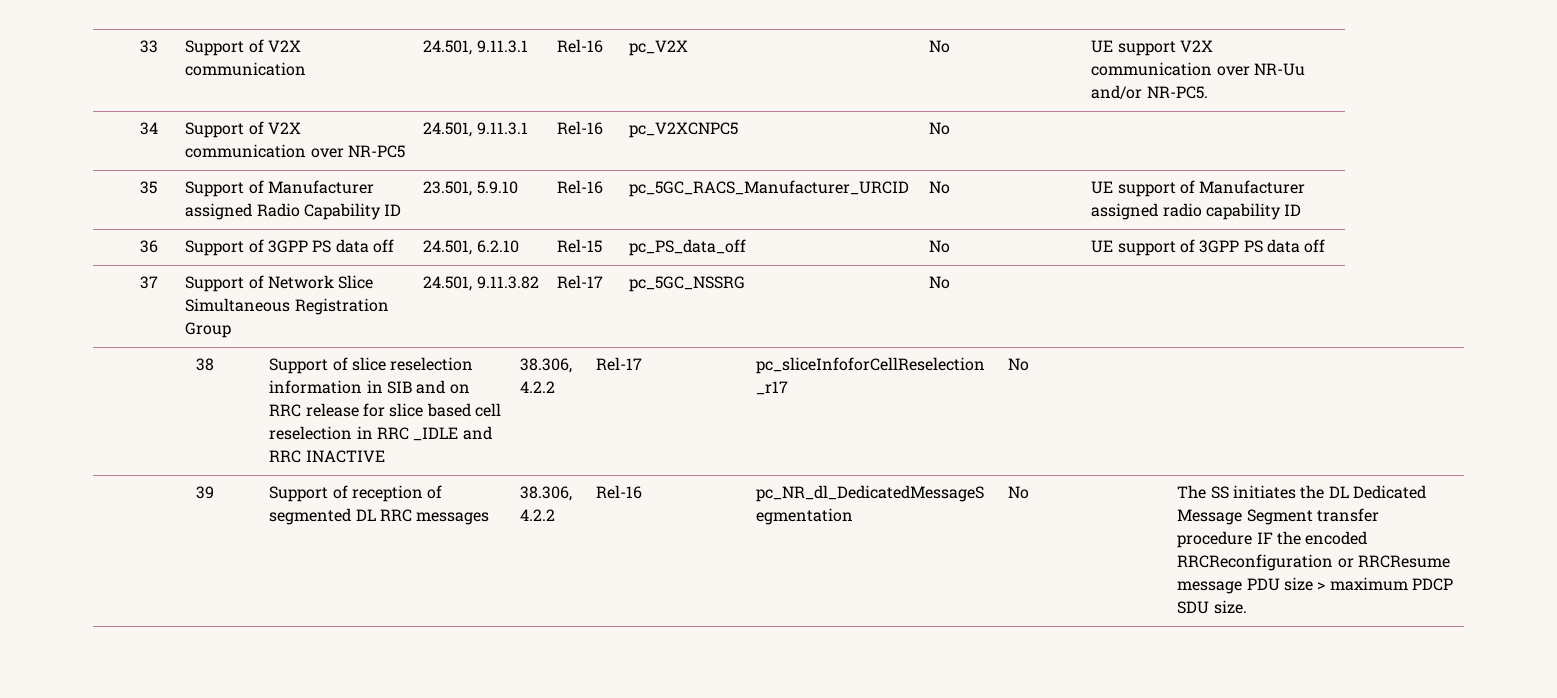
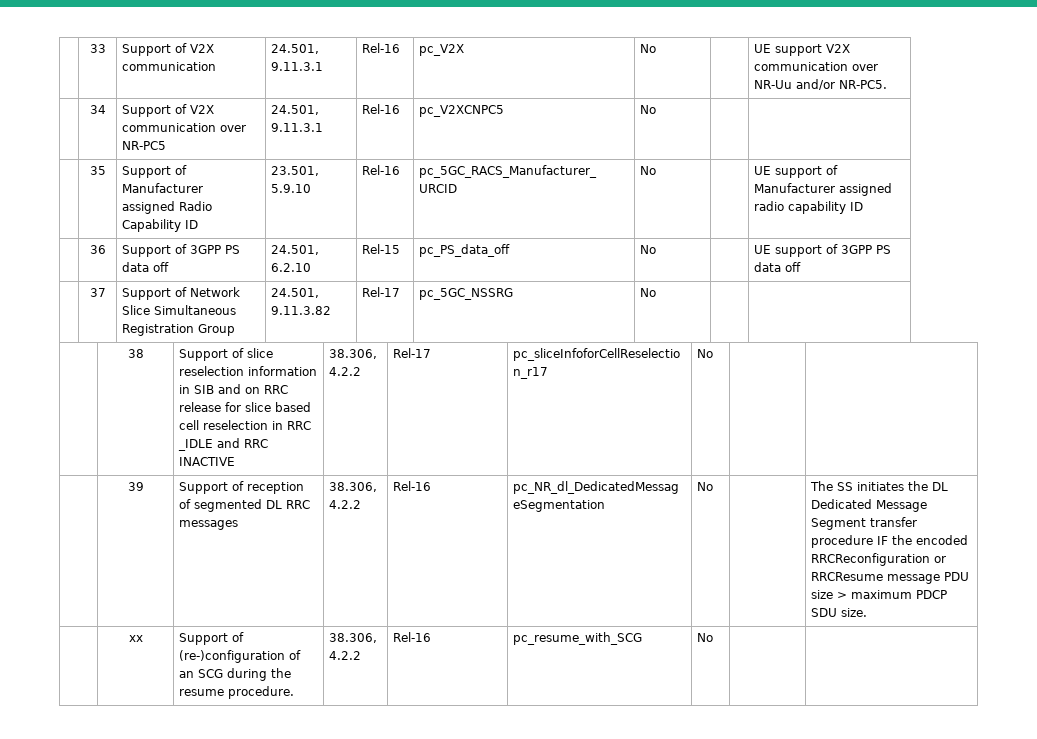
+ | xx | Support of (re-)configuration of an SCG during the resume procedure. | 38.306, 4.2.2 | Rel-16 | pc_resume_with_SCG | No | |

